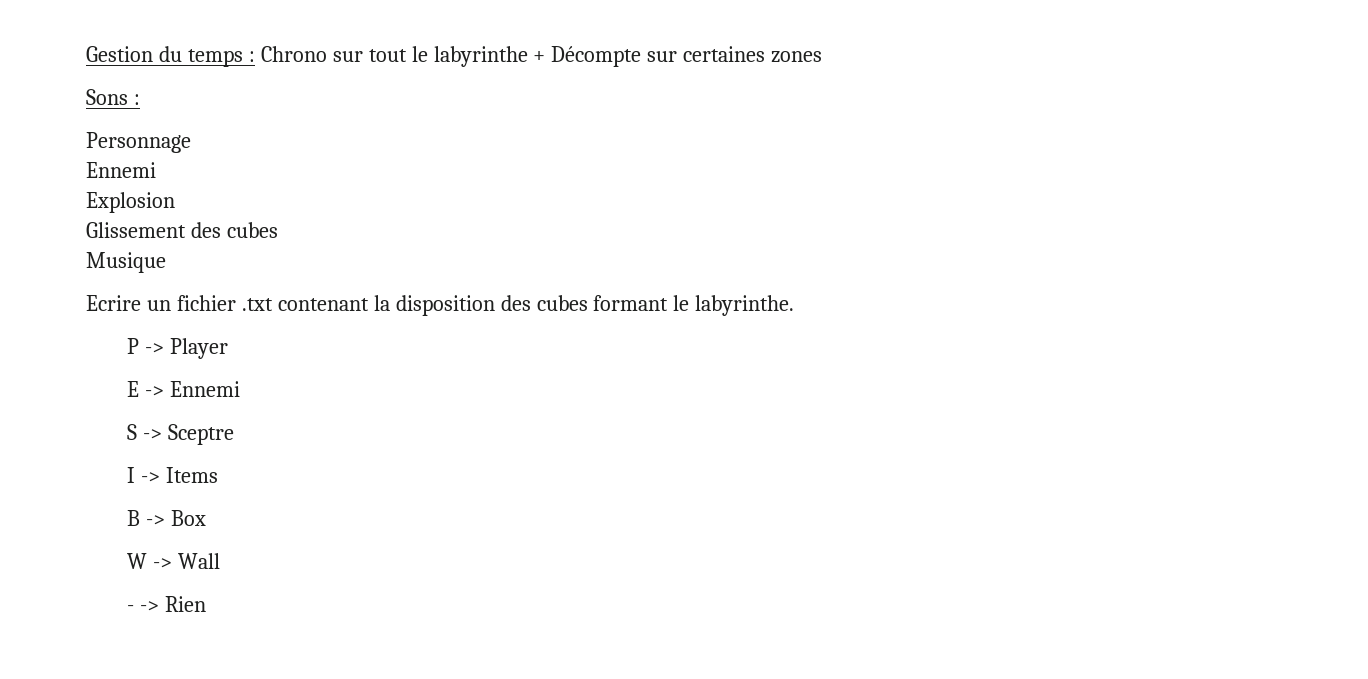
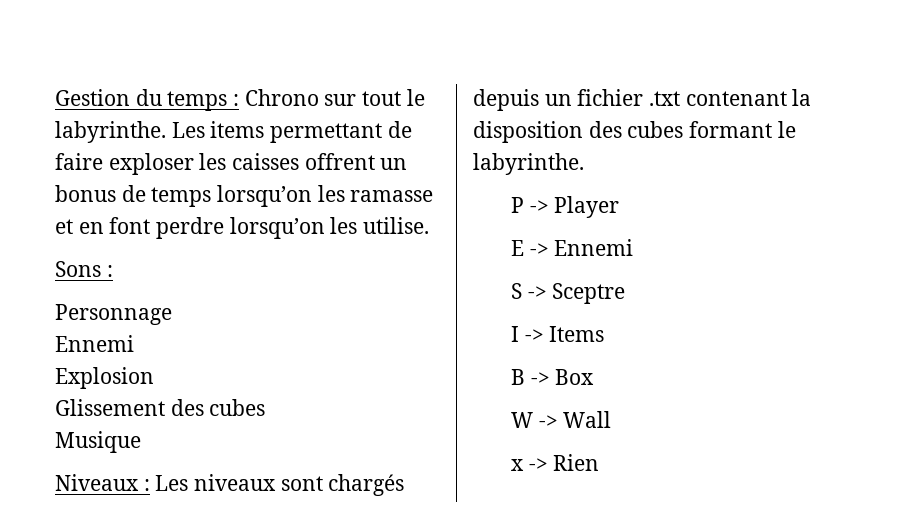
- Gestion du temps : Chrono sur tout le labyrinthe + Décompte sur certaines zones
+ Gestion du temps : Chrono sur tout le labyrinthe. Les items permettant de faire exploser les caisses offrent un bonus de temps lorsqu’on les ramasse et en font perdre lorsqu’on les utilise.
- Ecrire un fichier .txt contenant la disposition des cubes formant le labyrinthe.
+ Niveaux : Les niveaux sont chargés depuis un fichier .txt contenant la disposition des cubes formant le labyrinthe.
- - -> Rien
+ x -> Rien

